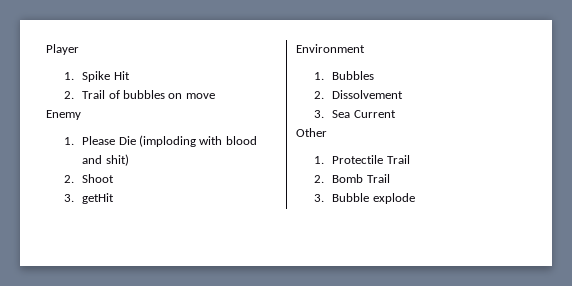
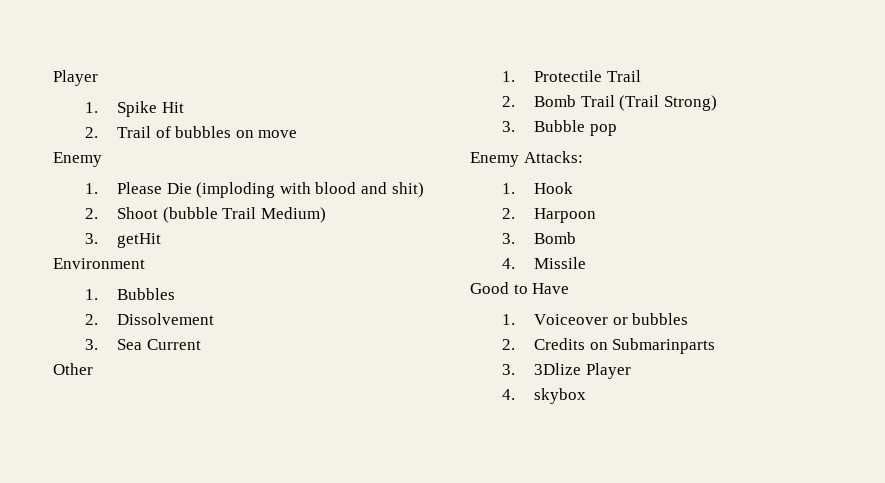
- 2. Shoot
+ 2. Shoot (bubble Trail Medium)
- 2. Bomb Trail
+ 2. Bomb Trail (Trail Strong)
- 3. Bubble explode
+ 3. Bubble pop
+ Enemy Attacks:
+ 1. Hook
+ 2. Harpoon
+ 3. Bomb
+ 4. Missile
+ Good to Have
+ 1. Voiceover or bubbles
+ 2. Credits on Submarinparts
+ 3. 3Dlize Player
+ 4. skybox

